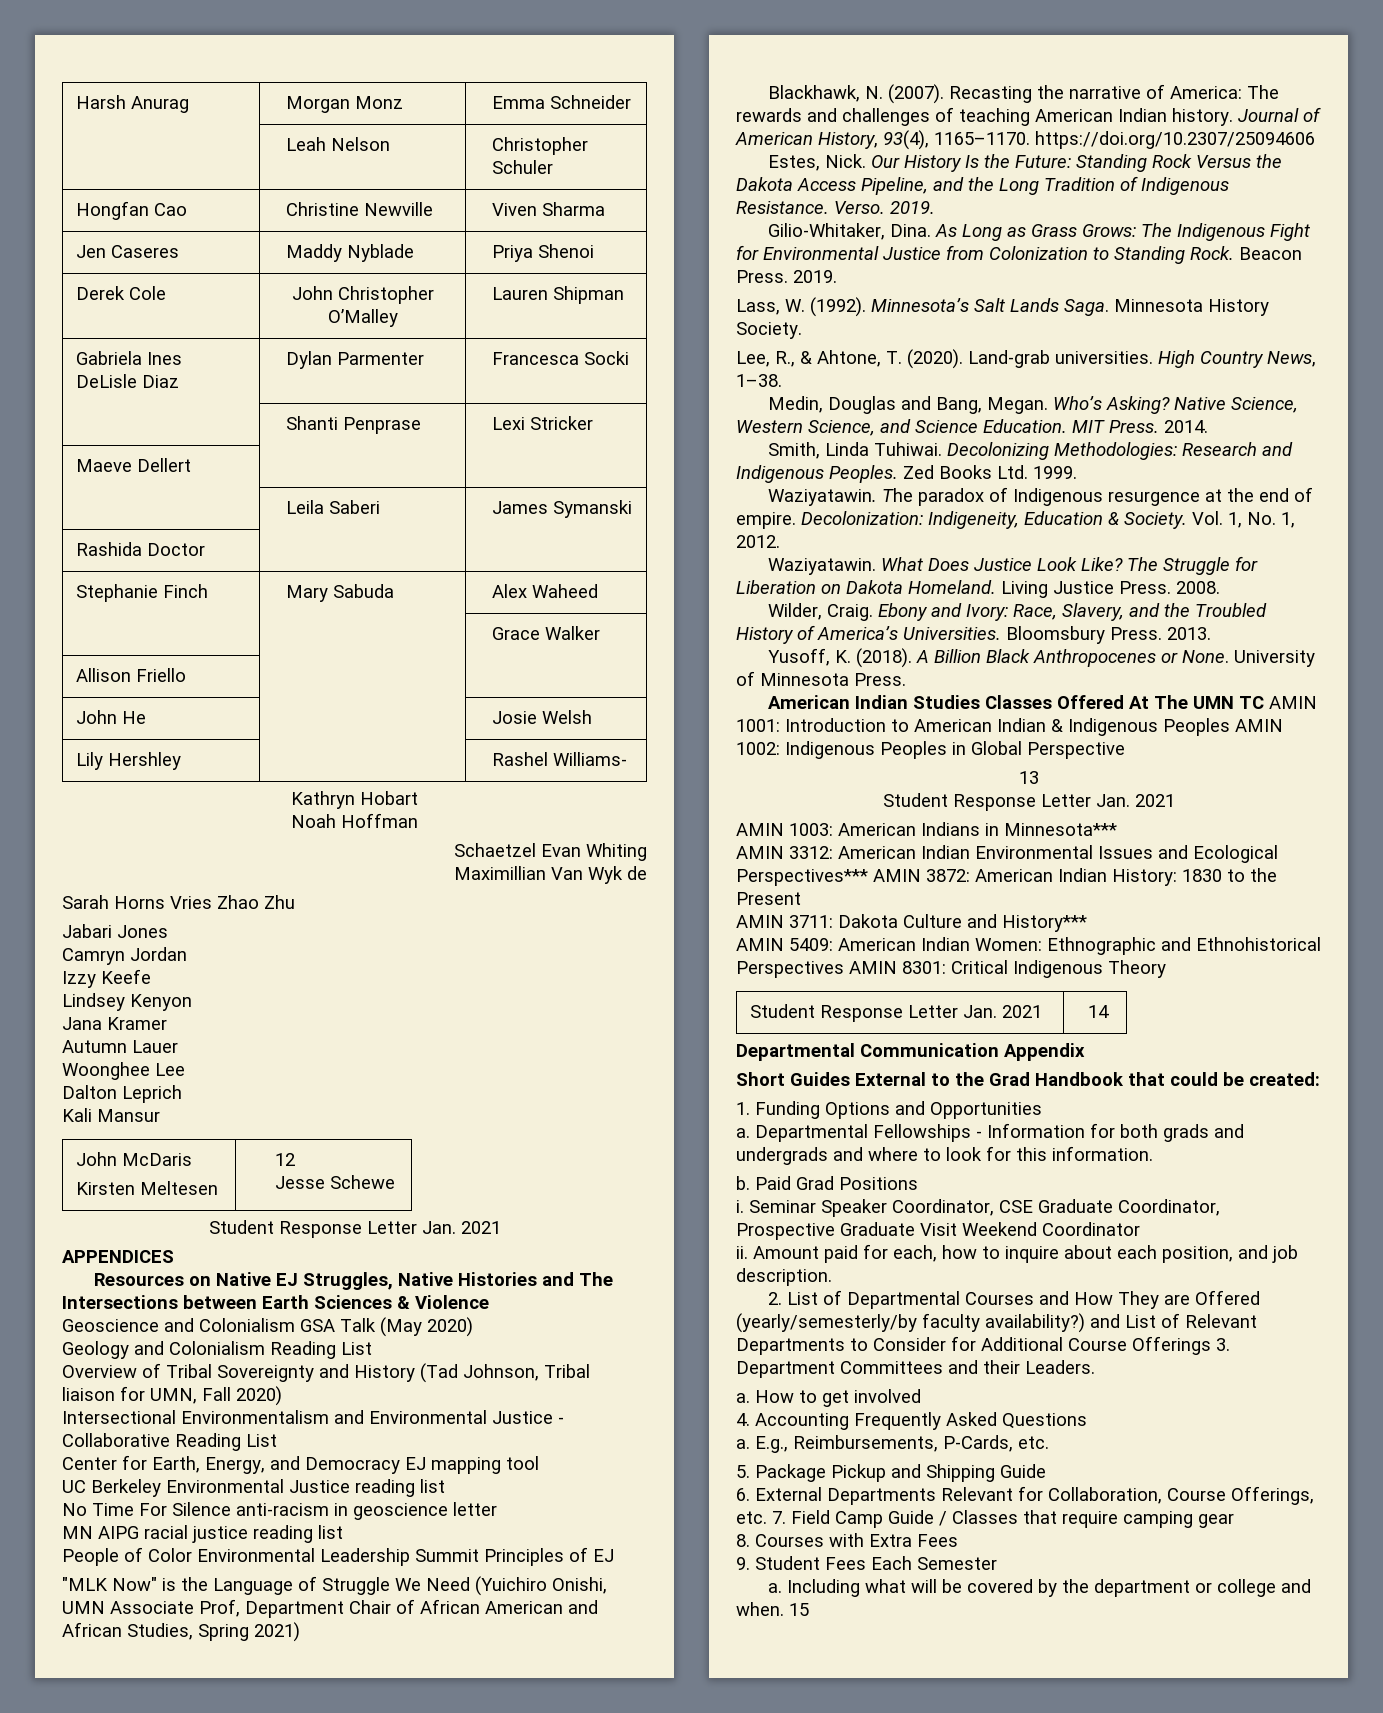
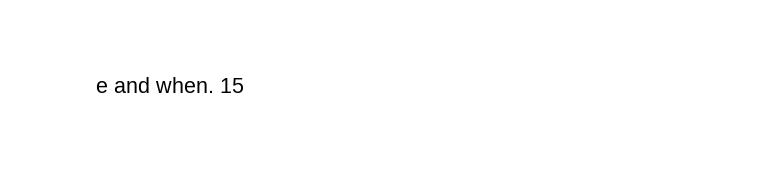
- Harsh Anurag | Morgan Monz | Emma Schneider
- | Leah Nelson | Christopher Schuler
- Hongfan Cao | Christine Newville | Viven Sharma
- Jen Caseres | Maddy Nyblade | Priya Shenoi
- Derek Cole | John Christopher O’Malley | Lauren Shipman
- Gabriela Ines DeLisle Diaz | Dylan Parmenter | Francesca Socki
- | Shanti Penprase | Lexi Stricker
- Maeve Dellert | |
- | Leila Saberi | James Symanski
- Rashida Doctor | |
- Stephanie Finch | Mary Sabuda | Alex Waheed
- | | Grace Walker
- Allison Friello | |
- John He | | Josie Welsh
- Lily Hershley | | Rashel Williams-
- Kathryn Hobart
- Noah Hoffman
- Schaetzel Evan Whiting
- Maximillian Van Wyk de
- Sarah Horns Vries Zhao Zhu
- Jabari Jones
- Camryn Jordan
- Izzy Keefe
- Lindsey Kenyon
- Jana Kramer
- Autumn Lauer
- Woonghee Lee
- Dalton Leprich
- Kali Mansur
- John McDaris
- Kirsten Meltesen | 12
- Jesse Schewe
- Student Response Letter Jan. 2021
- APPENDICES
- Resources on Native EJ Struggles, Native Histories and The Intersections between Earth Sciences & Violence
- Geoscience and Colonialism GSA Talk (May 2020)
- Geology and Colonialism Reading List
- Overview of Tribal Sovereignty and History (Tad Johnson, Tribal liaison for UMN, Fall 2020)
- Intersectional Environmentalism and Environmental Justice - Collaborative Reading List
- Center for Earth, Energy, and Democracy EJ mapping tool
- UC Berkeley Environmental Justice reading list
- No Time For Silence anti-racism in geoscience letter
- MN AIPG racial justice reading list
- People of Color Environmental Leadership Summit Principles of EJ
- "MLK Now" is the Language of Struggle We Need (Yuichiro Onishi, UMN Associate Prof, Department Chair of African American and African Studies, Spring 2021)
- Blackhawk, N. (2007). Recasting the narrative of America: The rewards and challenges of teaching American Indian history. Journal of American History, 93(4), 1165–1170. https://doi.org/10.2307/25094606
- Estes, Nick. Our History Is the Future: Standing Rock Versus the Dakota Access Pipeline, and the Long Tradition of Indigenous Resistance. Verso. 2019.
- Gilio-Whitaker, Dina. As Long as Grass Grows: The Indigenous Fight for Environmental Justice from Colonization to Standing Rock. Beacon Press. 2019.
- Lass, W. (1992). Minnesota’s Salt Lands Saga. Minnesota History Society.
- Lee, R., & Ahtone, T. (2020). Land-grab universities. High Country News, 1–38.
- Medin, Douglas and Bang, Megan. Who’s Asking? Native Science, Western Science, and Science Education. MIT Press. 2014.
- Smith, Linda Tuhiwai. Decolonizing Methodologies: Research and Indigenous Peoples. Zed Books Ltd. 1999.
- Waziyatawin. The paradox of Indigenous resurgence at the end of empire. Decolonization: Indigeneity, Education & Society. Vol. 1, No. 1, 2012.
- Waziyatawin. What Does Justice Look Like? The Struggle for Liberation on Dakota Homeland. Living Justice Press. 2008.
- Wilder, Craig. Ebony and Ivory: Race, Slavery, and the Troubled History of America’s Universities. Bloomsbury Press. 2013.
- Yusoff, K. (2018). A Billion Black Anthropocenes or None. University of Minnesota Press.
- American Indian Studies Classes Offered At The UMN TC AMIN 1001: Introduction to American Indian & Indigenous Peoples AMIN 1002: Indigenous Peoples in Global Perspective
- 13
- Student Response Letter Jan. 2021
- AMIN 1003: American Indians in Minnesota***
- AMIN 3312: American Indian Environmental Issues and Ecological Perspectives*** AMIN 3872: American Indian History: 1830 to the Present
- AMIN 3711: Dakota Culture and History***
- AMIN 5409: American Indian Women: Ethnographic and Ethnohistorical Perspectives AMIN 8301: Critical Indigenous Theory
- Student Response Letter Jan. 2021 | 14
- Departmental Communication Appendix
- Short Guides External to the Grad Handbook that could be created:
- 1. Funding Options and Opportunities
- a. Departmental Fellowships - Information for both grads and undergrads and where to look for this information.
- b. Paid Grad Positions
- i. Seminar Speaker Coordinator, CSE Graduate Coordinator, Prospective Graduate Visit Weekend Coordinator
- ii. Amount paid for each, how to inquire about each position, and job description.
- 2. List of Departmental Courses and How They are Offered (yearly/semesterly/by faculty availability?) and List of Relevant Departments to Consider for Additional Course Offerings 3. Department Committees and their Leaders.
- a. How to get involved
- 4. Accounting Frequently Asked Questions
- a. E.g., Reimbursements, P-Cards, etc.
- 5. Package Pickup and Shipping Guide
- 6. External Departments Relevant for Collaboration, Course Offerings, etc. 7. Field Camp Guide / Classes that require camping gear
- 8. Courses with Extra Fees
- 9. Student Fees Each Semester
- a. Including what will be covered by the department or college and when.
+ e and when.

